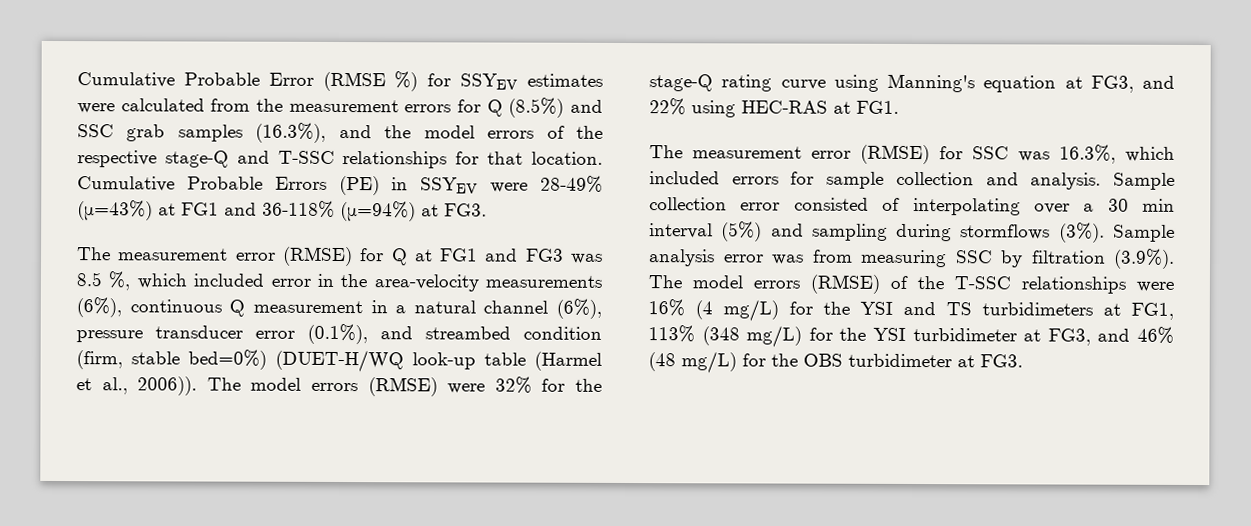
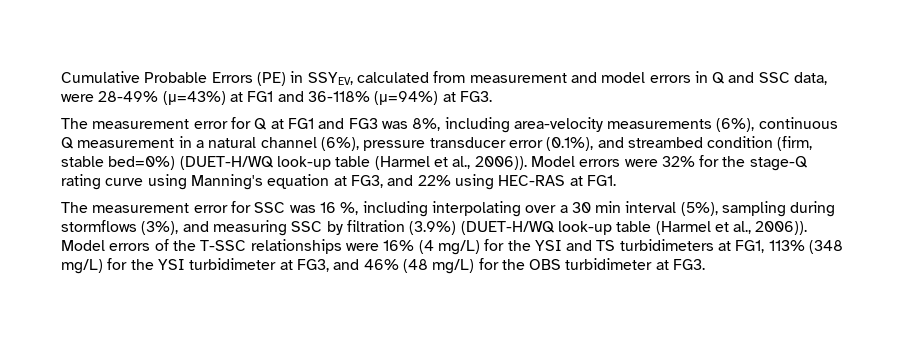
- Cumulative Probable Error (RMSE %) for SSYEV estimates were calculated from the measurement errors for Q (8.5%) and SSC grab samples (16.3%), and the model errors of the respective stage-Q and T-SSC relationships for that location. Cumulative Probable Errors (PE) in SSYEV were 28-49% (μ=43%) at FG1 and 36-118% (μ=94%) at FG3.
+ Cumulative Probable Errors (PE) in SSYEV, calculated from measurement and model errors in Q and SSC data, were 28-49% (μ=43%) at FG1 and 36-118% (μ=94%) at FG3.
- The measurement error (RMSE) for Q at FG1 and FG3 was 8.5 %, which included error in the area-velocity measurements (6%), continuous Q measurement in a natural channel (6%), pressure transducer error (0.1%), and streambed condition (firm, stable bed=0%) (DUET-H/WQ look-up table (Harmel et al., 2006)).
+ The measurement error for Q at FG1 and FG3 was 8%, including area-velocity measurements (6%), continuous Q measurement in a natural channel (6%), pressure transducer error (0.1%), and streambed condition (firm, stable bed=0%) (DUET-H/WQ look-up table (Harmel et al., 2006)).
- The model errors (RMSE) were 32% for the stage-Q rating curve using Manning's equation at FG3, and 22% using HEC-RAS at FG1.
+ Model errors were 32% for the stage-Q rating curve using Manning's equation at FG3, and 22% using HEC-RAS at FG1.
- The measurement error (RMSE) for SSC was 16.3%, which included errors for sample collection and analysis. Sample collection error consisted of interpolating over a 30 min interval (5%) and sampling during stormflows (3%). Sample analysis error was from measuring SSC by filtration (3.9%). The model errors (RMSE) of the T-SSC relationships were 16% (4 mg/L) for the YSI and TS turbidimeters at FG1, 113% (348 mg/L) for the YSI turbidimeter at FG3, and 46% (48 mg/L) for the OBS turbidimeter at FG3.
+ The measurement error for SSC was 16 %, including interpolating over a 30 min interval (5%), sampling during stormflows (3%), and measuring SSC by filtration (3.9%) (DUET-H/WQ look-up table (Harmel et al., 2006)). Model errors of the T-SSC relationships were 16% (4 mg/L) for the YSI and TS turbidimeters at FG1, 113% (348 mg/L) for the YSI turbidimeter at FG3, and 46% (48 mg/L) for the OBS turbidimeter at FG3.

